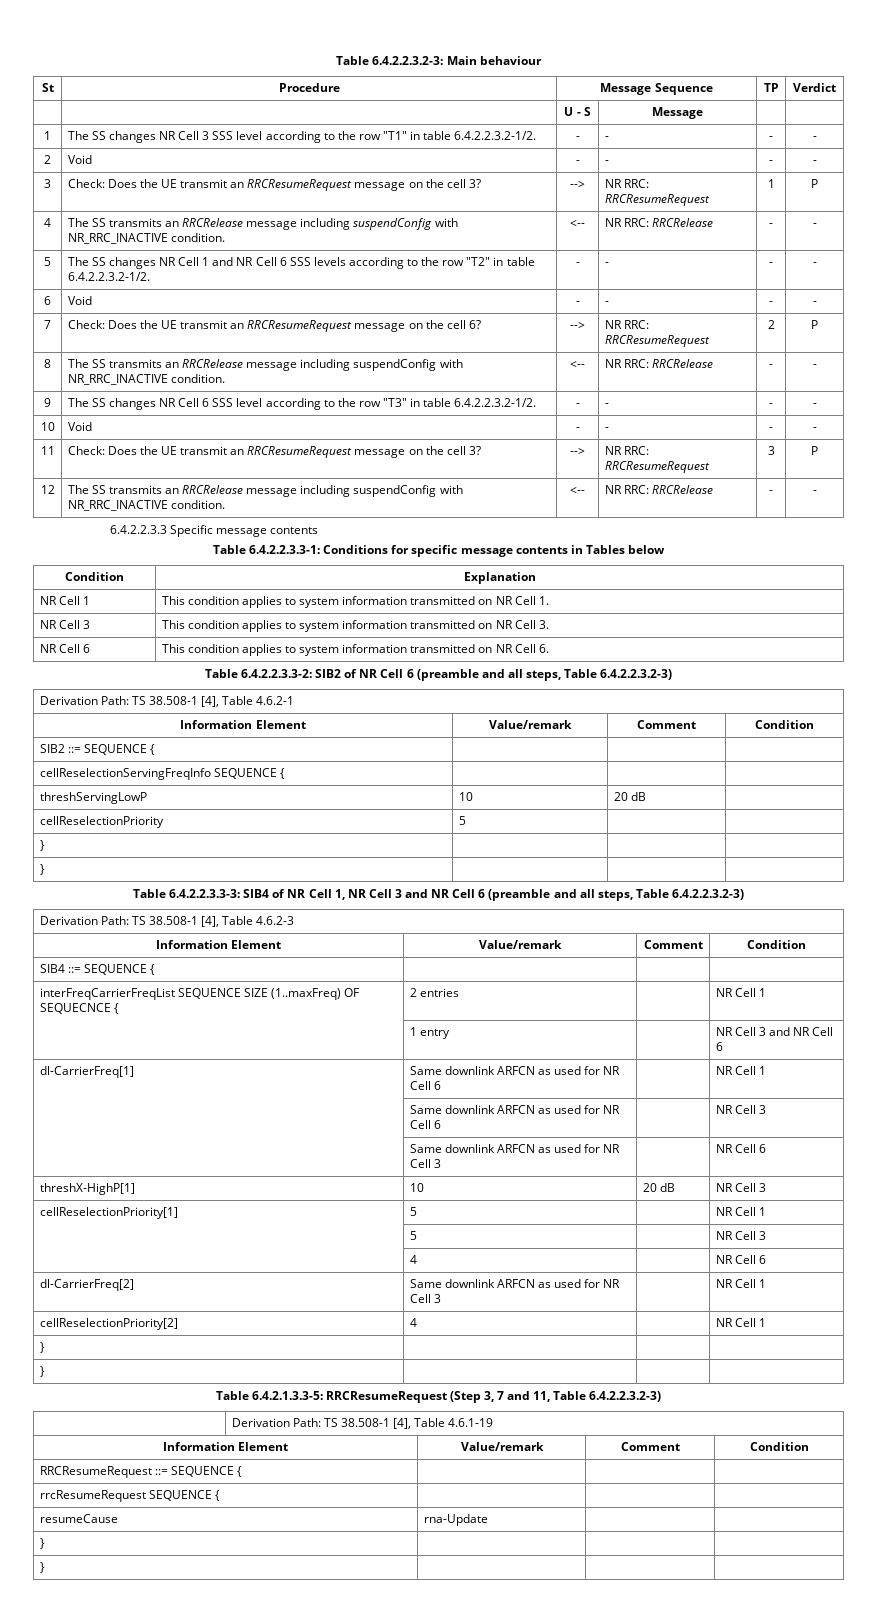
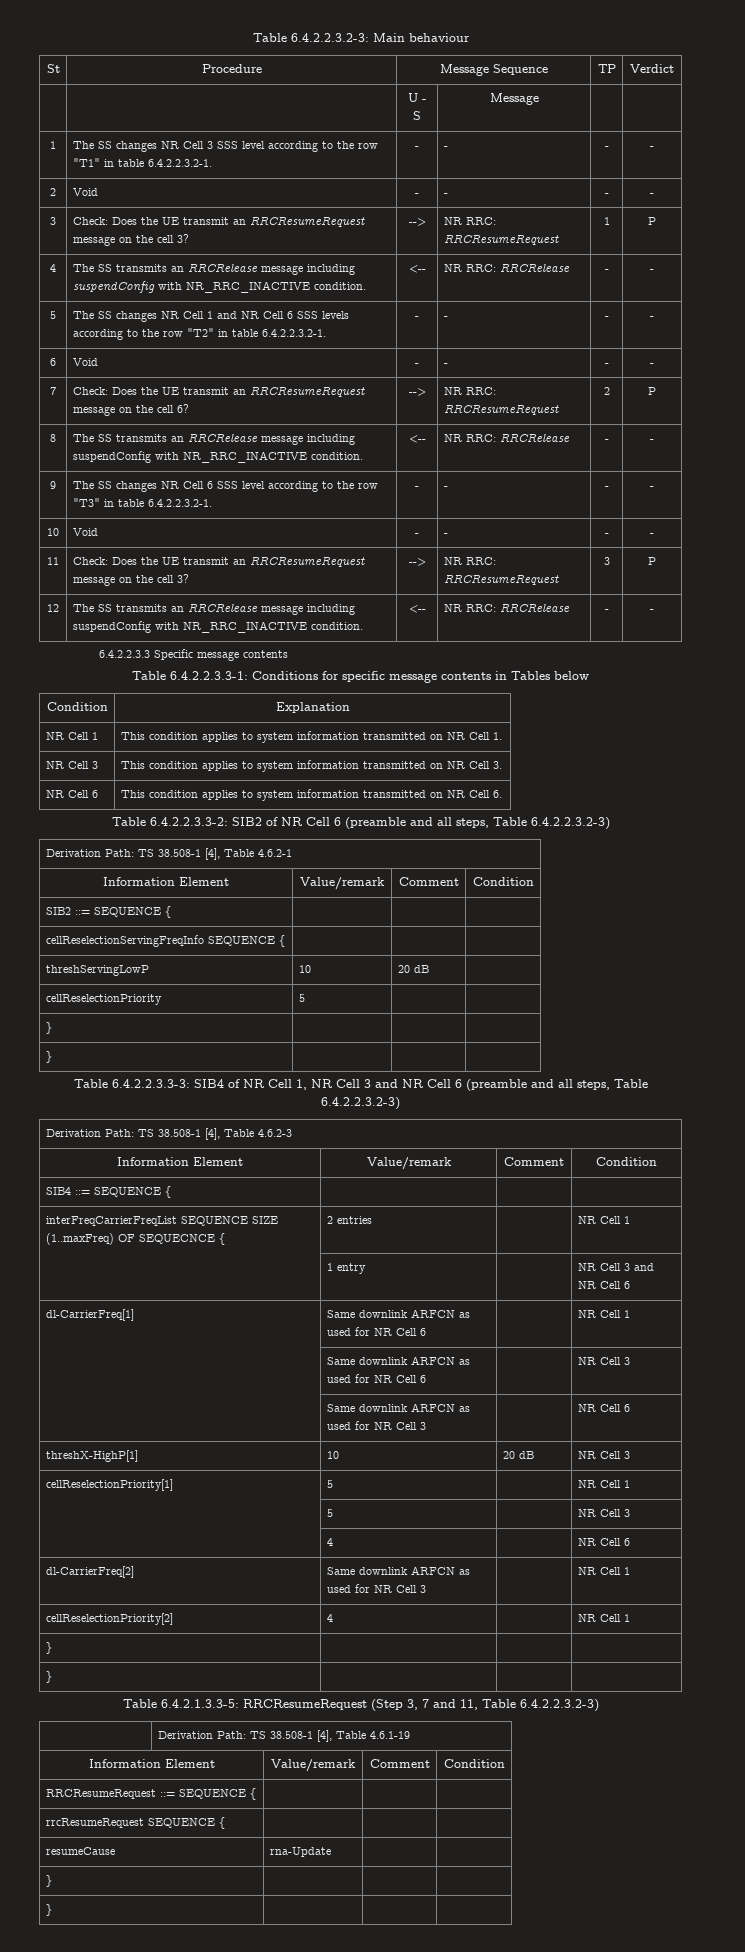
- 1 | The SS changes NR Cell 3 SSS level according to the row "T1" in table 6.4.2.2.3.2-1/2. | - | - | - | -
+ 1 | The SS changes NR Cell 3 SSS level according to the row "T1" in table 6.4.2.2.3.2-1. | - | - | - | -
- 5 | The SS changes NR Cell 1 and NR Cell 6 SSS levels according to the row "T2" in table 6.4.2.2.3.2-1/2. | - | - | - | -
+ 5 | The SS changes NR Cell 1 and NR Cell 6 SSS levels according to the row "T2" in table 6.4.2.2.3.2-1. | - | - | - | -
- 9 | The SS changes NR Cell 6 SSS level according to the row "T3" in table 6.4.2.2.3.2-1/2. | - | - | - | -
+ 9 | The SS changes NR Cell 6 SSS level according to the row "T3" in table 6.4.2.2.3.2-1. | - | - | - | -

